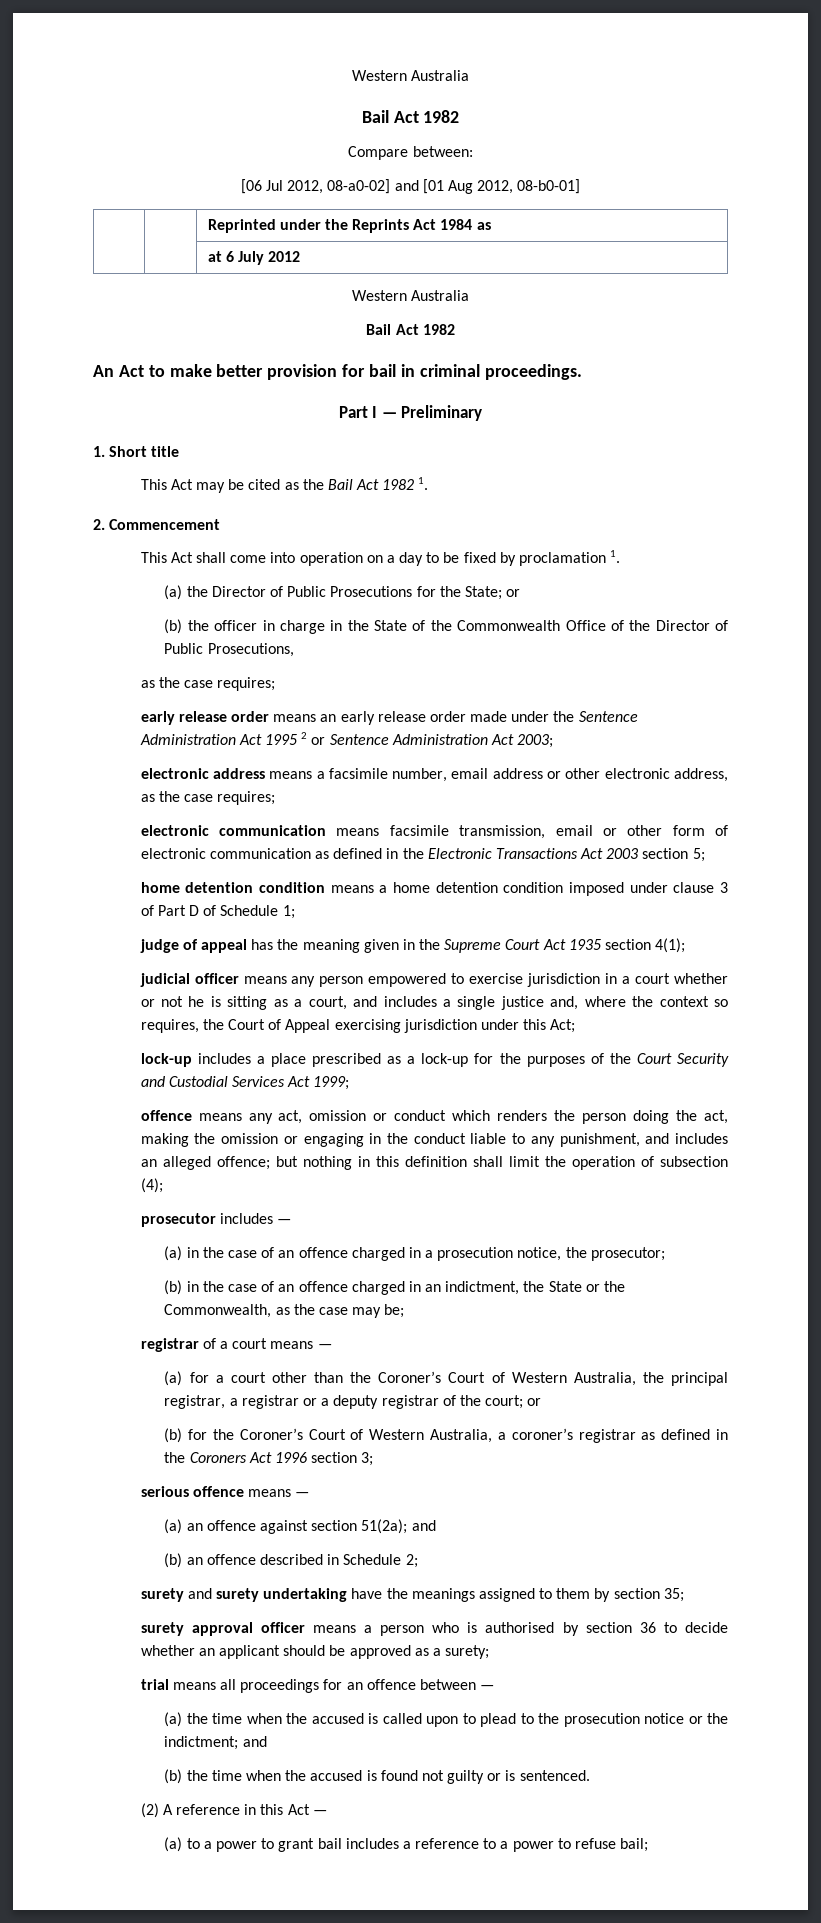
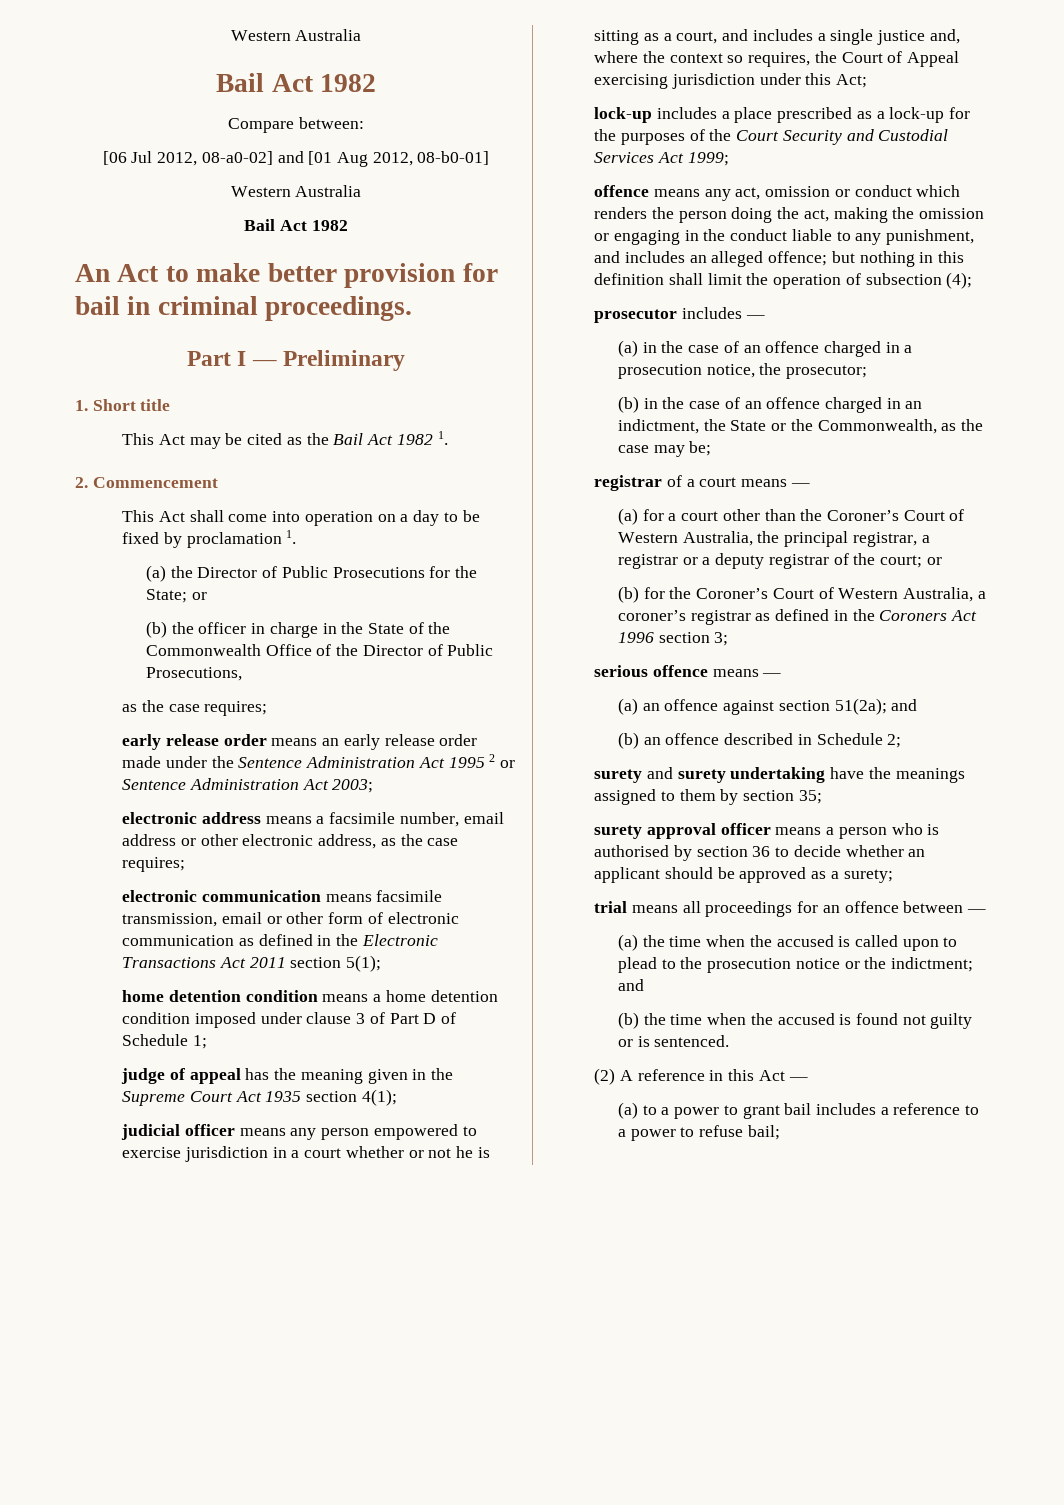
- | | Reprinted under the Reprints Act 1984 as
- | | at 6 July 2012
- electronic communication means facsimile transmission, email or other form of electronic communication as defined in the Electronic Transactions Act 2003 section 5;
+ electronic communication means facsimile transmission, email or other form of electronic communication as defined in the Electronic Transactions Act 2011 section 5(1);

